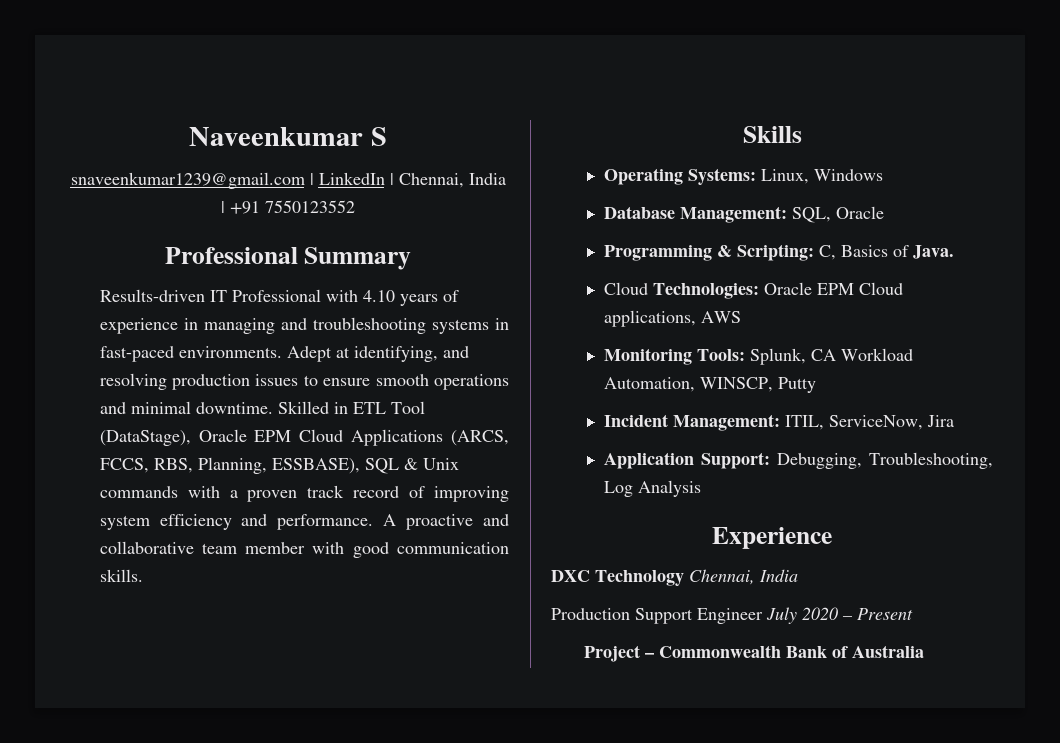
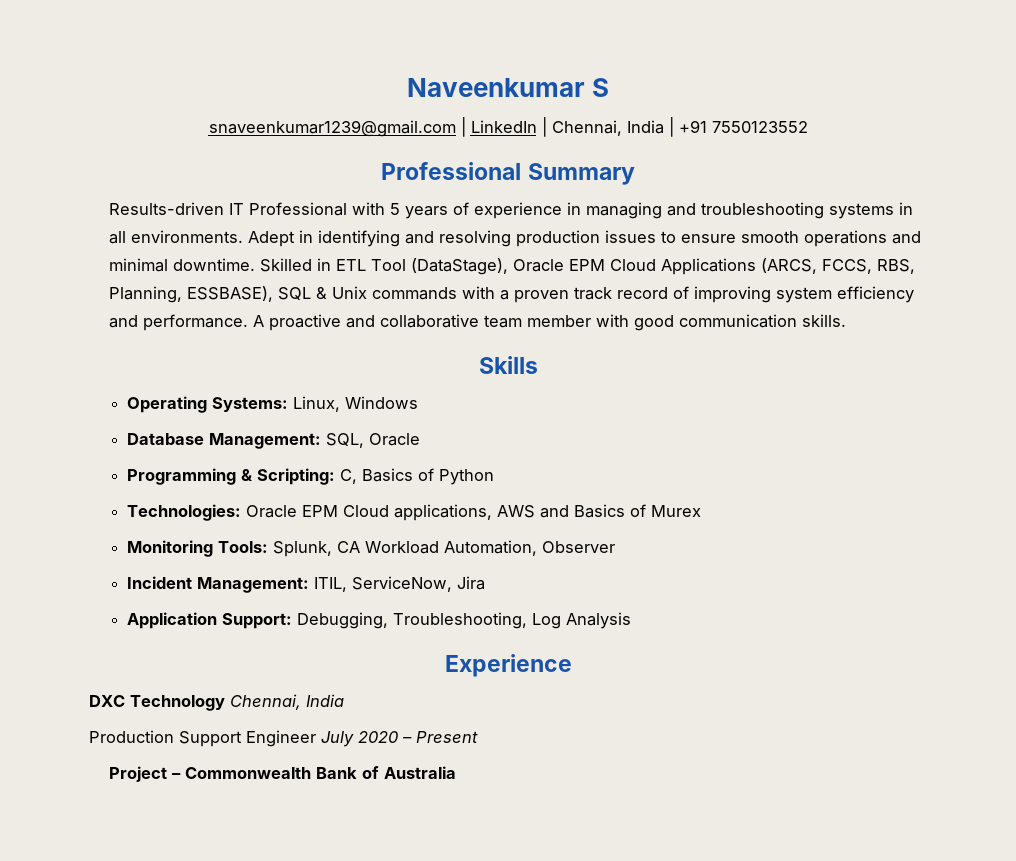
- Results-driven IT Professional with 4.10 years of experience in managing and troubleshooting systems in fast-paced environments.
+ Results-driven IT Professional with 5 years of experience in managing and troubleshooting systems in all environments.
- Adept at identifying, and resolving production issues to ensure smooth operations and minimal downtime.
+ Adept in identifying and resolving production issues to ensure smooth operations and minimal downtime.
- Programming & Scripting: C, Basics of Java.
- Cloud Technologies: Oracle EPM Cloud applications, AWS
+ Programming & Scripting: C, Basics of Python
+ Technologies: Oracle EPM Cloud applications, AWS and Basics of Murex
- Monitoring Tools: Splunk, CA Workload Automation, WINSCP, Putty
+ Monitoring Tools: Splunk, CA Workload Automation, Observer

